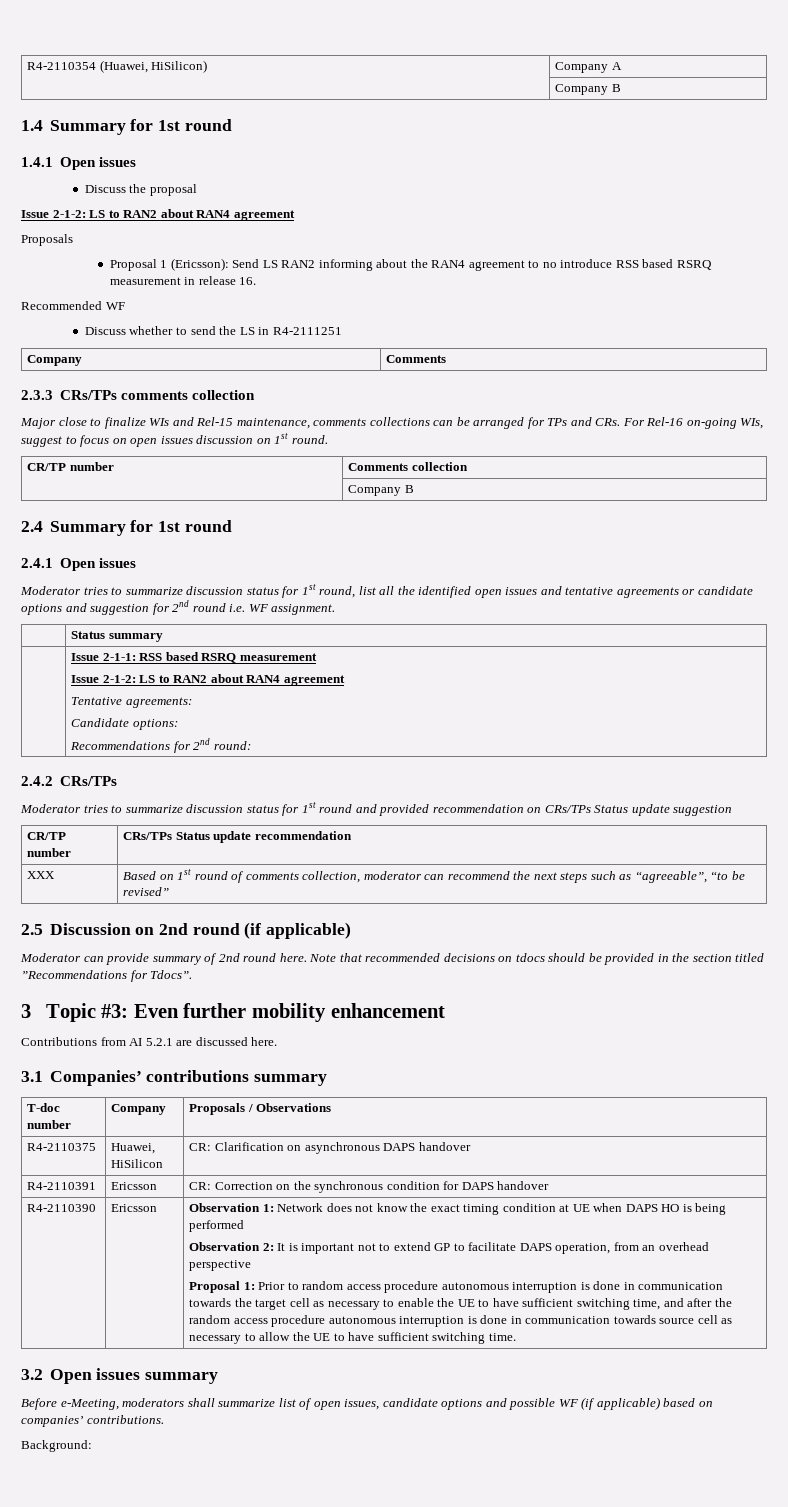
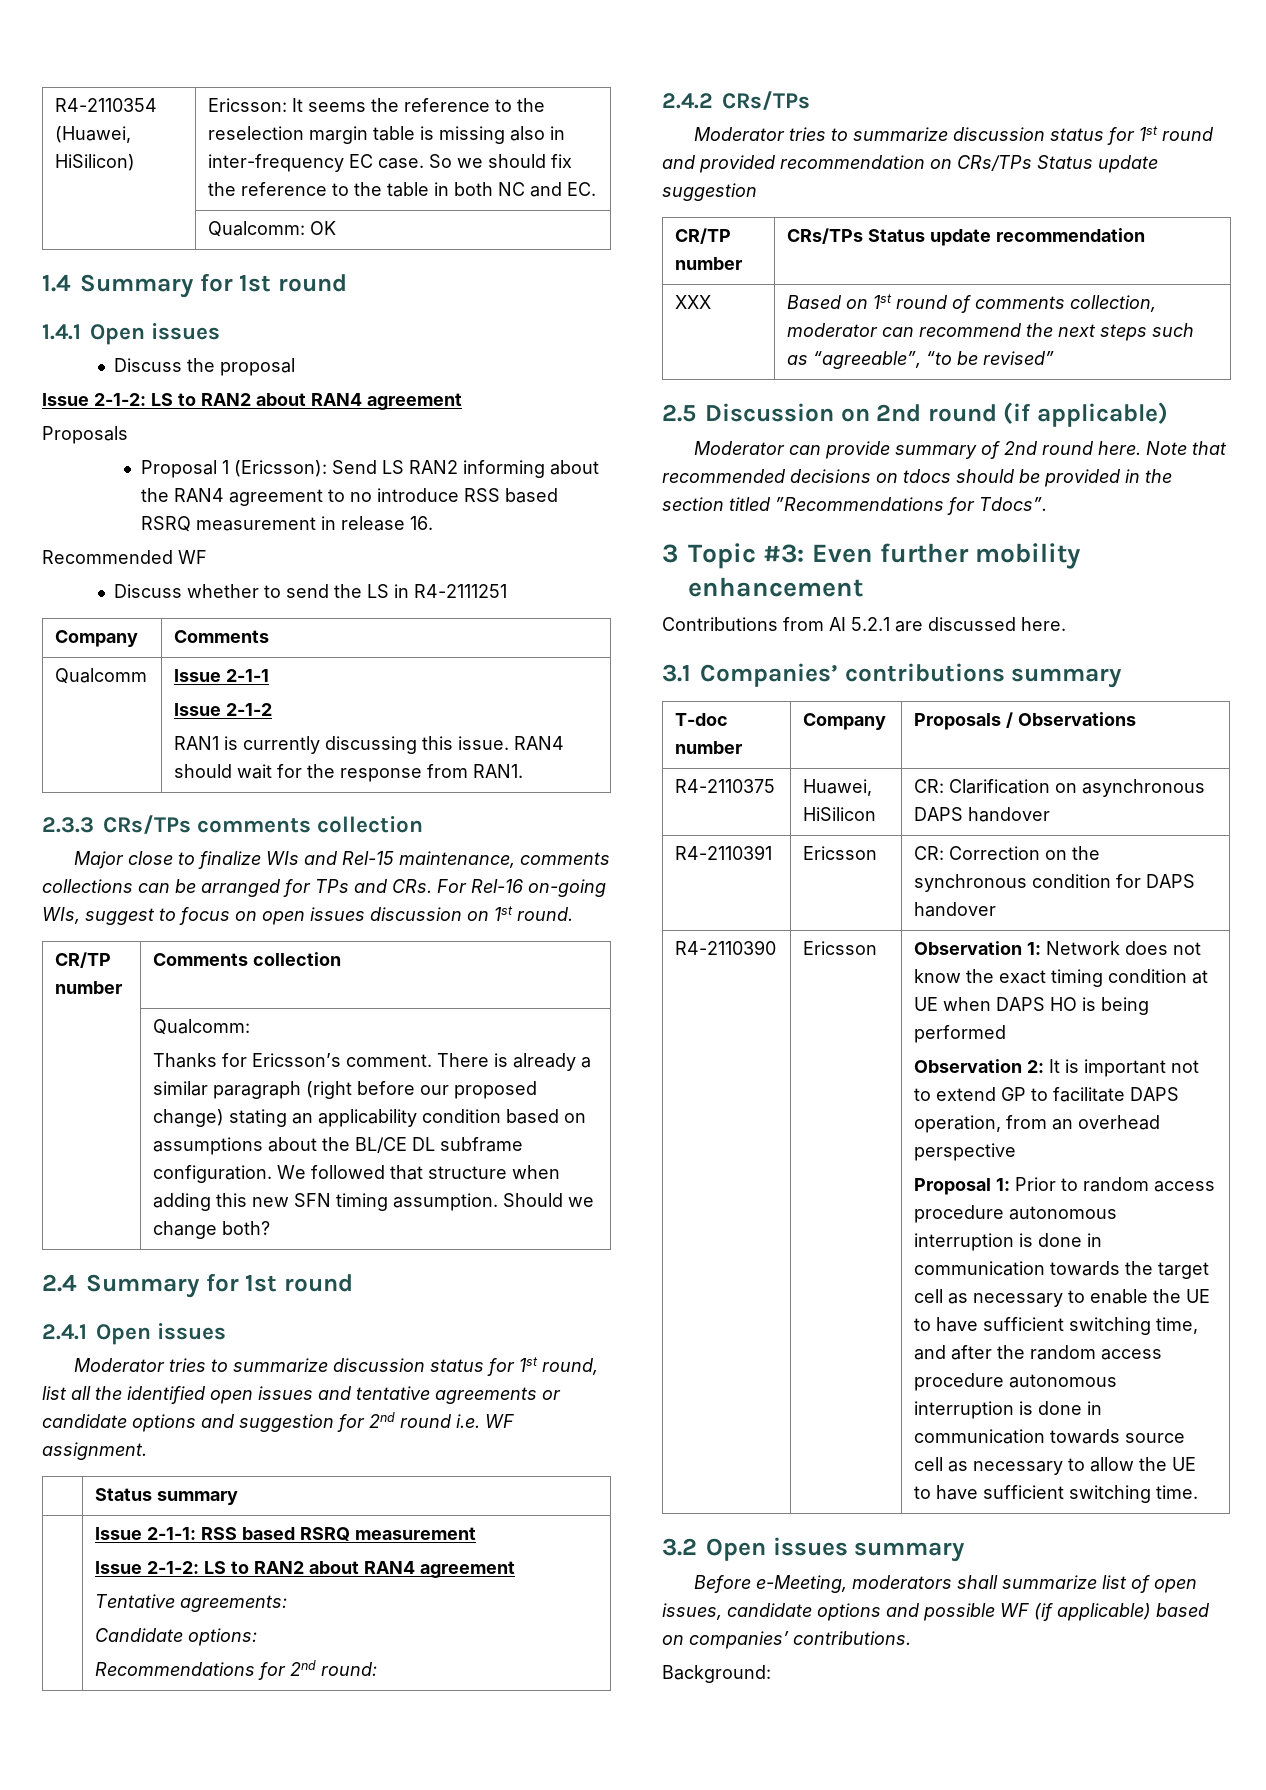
- R4-2110354 (Huawei, HiSilicon) | Company A
- | Company B
+ R4-2110354 (Huawei, HiSilicon) | Ericsson: It seems the reference to the reselection margin table is missing also in inter-frequency EC case. So we should fix the reference to the table in both NC and EC.
+ | Qualcomm: OK
+ Qualcomm | Issue 2-1-1
+ Issue 2-1-2
+ RAN1 is currently discussing this issue. RAN4 should wait for the response from RAN1.
  CR/TP number | Comments collection
- | Company B
+ | Qualcomm:
+ Thanks for Ericsson’s comment. There is already a similar paragraph (right before our proposed change) stating an applicability condition based on assumptions about the BL/CE DL subframe configuration. We followed that structure when adding this new SFN timing assumption. Should we change both?

